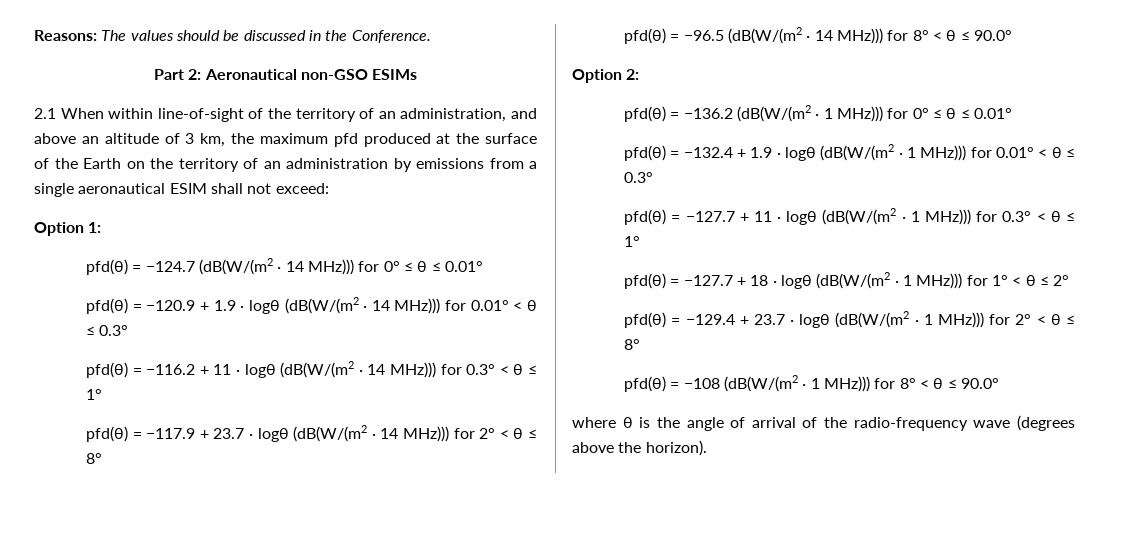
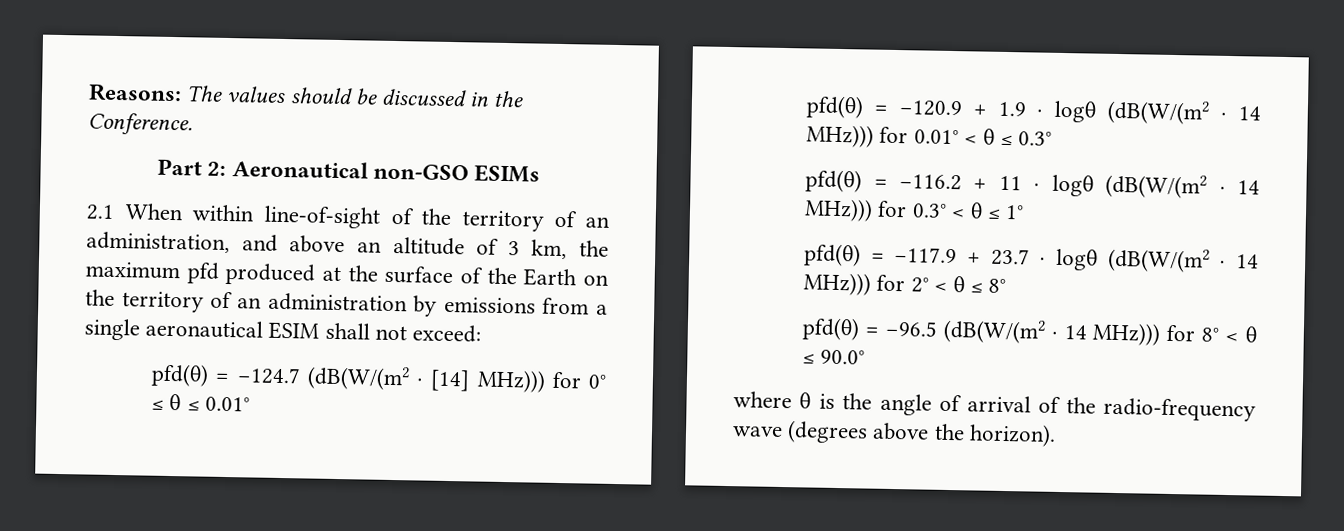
- Option 1:
- pfd(θ) = −124.7 (dB(W/(m2 ∙ 14 MHz))) for 0° ≤ θ ≤ 0.01°
+ pfd(θ) = −124.7 (dB(W/(m2 ∙ [14] MHz))) for 0° ≤ θ ≤ 0.01°
- Option 2:
- pfd(θ) = −136.2 (dB(W/(m2 ∙ 1 MHz))) for 0° ≤ θ ≤ 0.01°
- pfd(θ) = −132.4 + 1.9 ∙ logθ (dB(W/(m2 ∙ 1 MHz))) for 0.01° < θ ≤ 0.3°
- pfd(θ) = −127.7 + 11 ∙ logθ (dB(W/(m2 ∙ 1 MHz))) for 0.3° < θ ≤ 1°
- pfd(θ) = −127.7 + 18 ∙ logθ (dB(W/(m2 ∙ 1 MHz))) for 1° < θ ≤ 2°
- pfd(θ) = −129.4 + 23.7 ∙ logθ (dB(W/(m2 ∙ 1 MHz))) for 2° < θ ≤ 8°
- pfd(θ) = −108 (dB(W/(m2 ∙ 1 MHz))) for 8° < θ ≤ 90.0°

